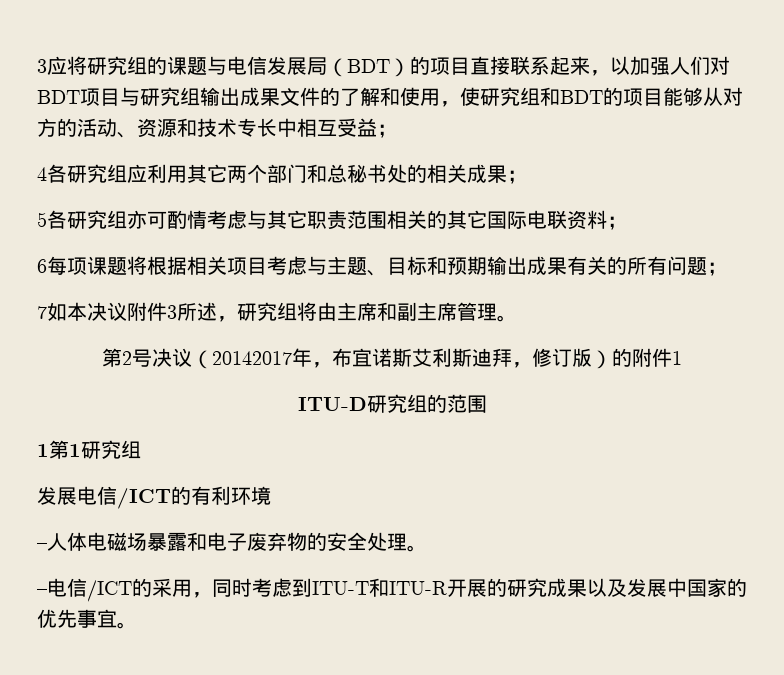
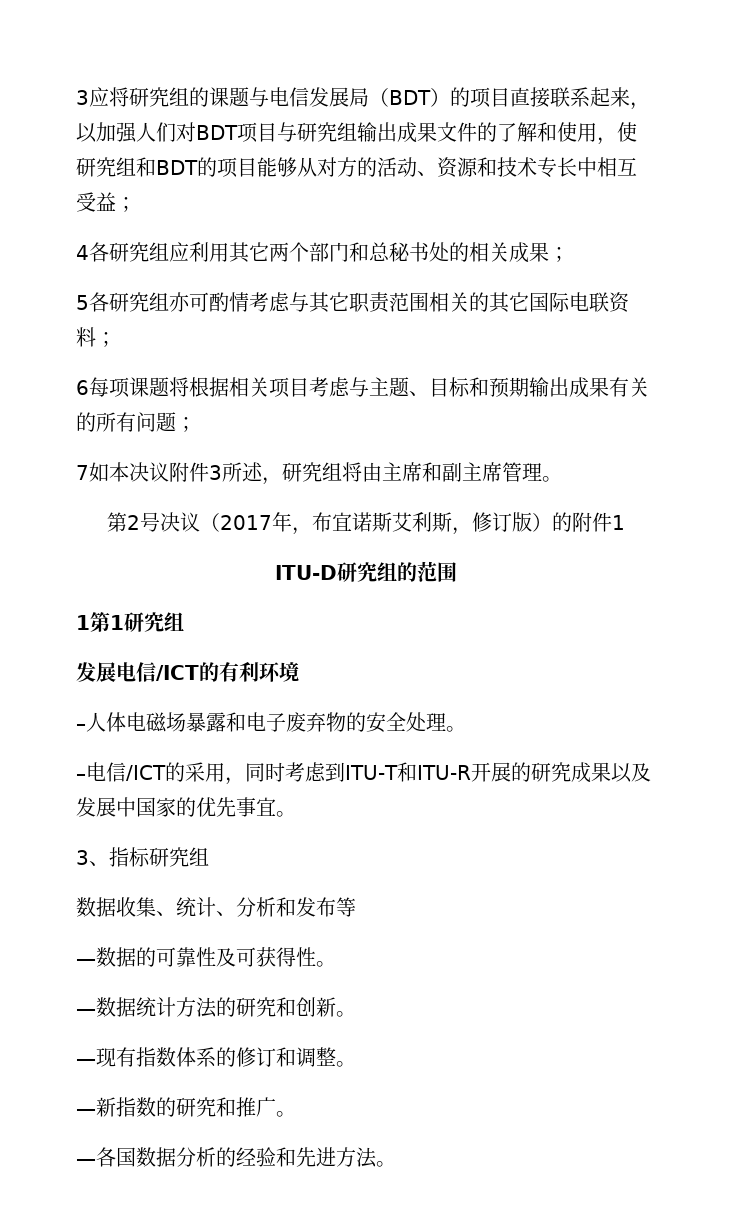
- 第2号决议（20142017年，布宜诺斯艾利斯迪拜，修订版）的附件1
+ 第2号决议（2017年，布宜诺斯艾利斯，修订版）的附件1
+ 3、指标研究组
+ 数据收集、统计、分析和发布等
+ —数据的可靠性及可获得性。
+ —数据统计方法的研究和创新。
+ —现有指数体系的修订和调整。
+ —新指数的研究和推广。
+ —各国数据分析的经验和先进方法。

